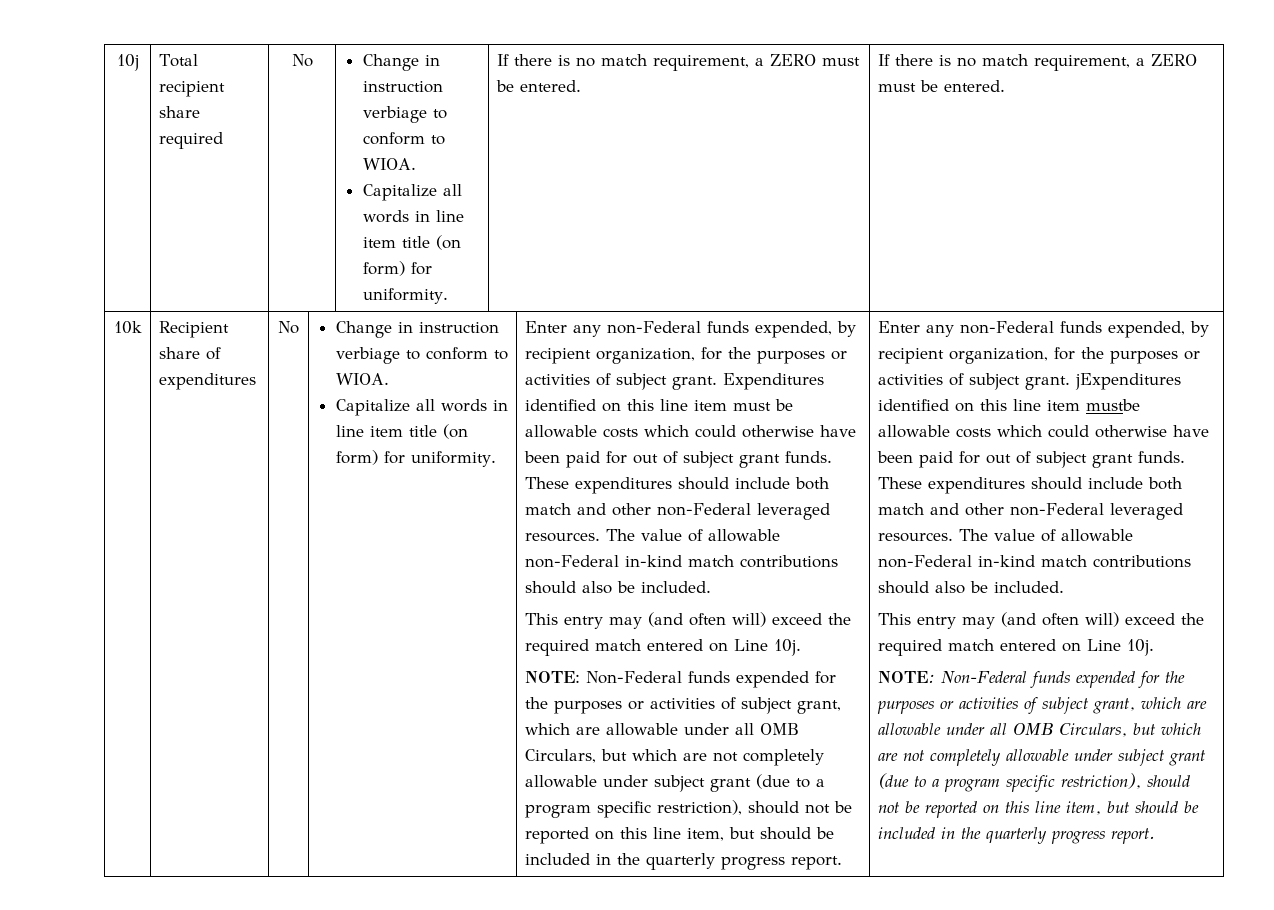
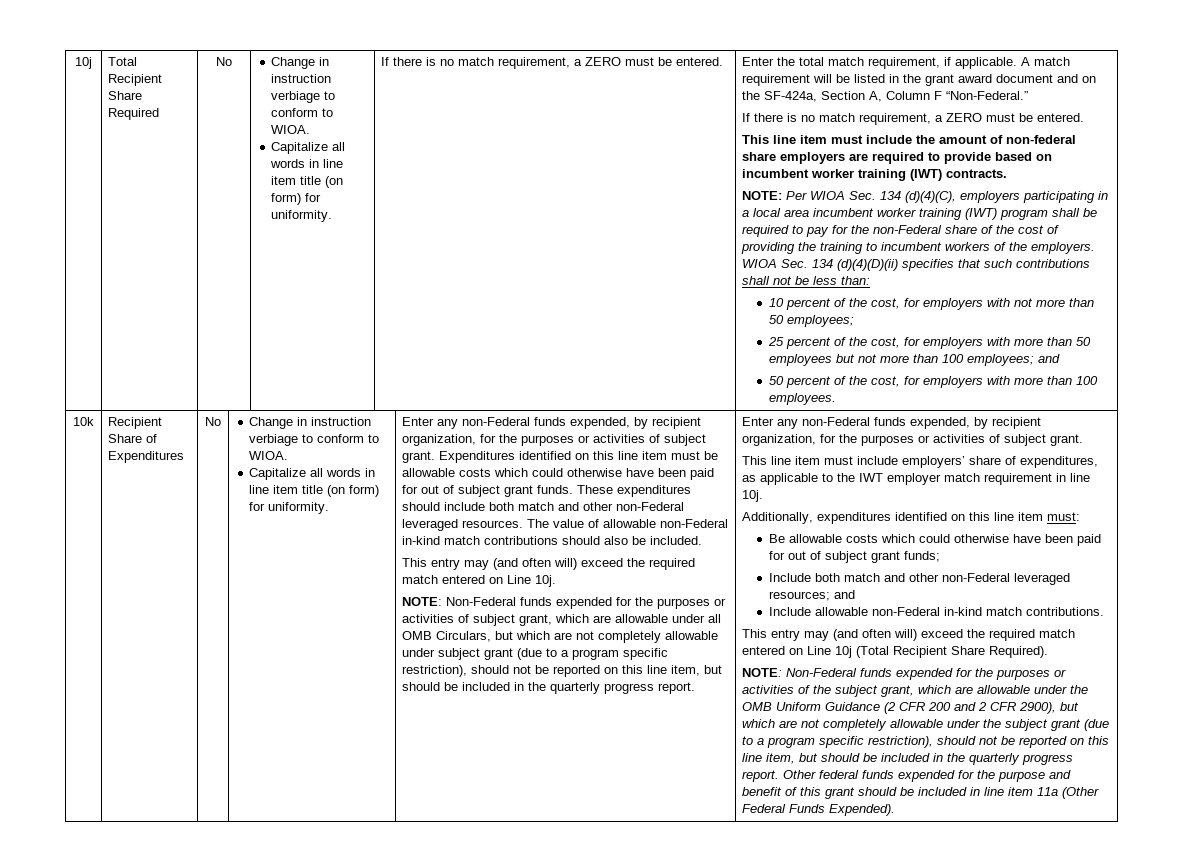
- Total recipient share required
+ Total Recipient Share Required
+ Enter the total match requirement, if applicable. A match requirement will be listed in the grant award document and on the SF-424a, Section A, Column F “Non-Federal.”
+ This line item must include the amount of non-federal share employers are required to provide based on incumbent worker training (IWT) contracts.
+ NOTE: Per WIOA Sec. 134 (d)(4)(C), employers participating in a local area incumbent worker training (IWT) program shall be required to pay for the non-Federal share of the cost of providing the training to incumbent workers of the employers. WIOA Sec. 134 (d)(4)(D)(ii) specifies that such contributions shall not be less than:
+ 10 percent of the cost, for employers with not more than 50 employees;
+ 25 percent of the cost, for employers with more than 50 employees but not more than 100 employees; and
+ 50 percent of the cost, for employers with more than 100 employees.
- Recipient share of expenditures
+ Recipient Share of Expenditures
- Non-Federal funds expended for the purposes or activities of subject grant, which are allowable under all OMB Circulars, but which are not completely allowable under subject grant (due to a program specific restriction), should not be reported on this line item, but should be included in the quarterly progress report. | Enter any non-Federal funds expended, by recipient organization, for the purposes or activities of subject grant. jExpenditures identified on this line item mustbe allowable costs which could otherwise have been paid for out of subject grant funds. These expenditures should include both match and other non-Federal leveraged resources. The value of allowable non-Federal in-kind match contributions should also be included.
- This entry may (and often will) exceed the required match entered on Line 10j.
- NOTE: Non-Federal funds expended for the purposes or activities of subject grant, which are allowable under all OMB Circulars, but which are not completely allowable under subject grant (due to a program specific restriction), should not be reported on this line item, but should be included in the quarterly progress report.
+ Non-Federal funds expended for the purposes or activities of subject grant, which are allowable under all OMB Circulars, but which are not completely allowable under subject grant (due to a program specific restriction), should not be reported on this line item, but should be included in the quarterly progress report. | Enter any non-Federal funds expended, by recipient organization, for the purposes or activities of subject grant.
+ This line item must include employers’ share of expenditures, as applicable to the IWT employer match requirement in line 10j.
+ Additionally, expenditures identified on this line item must:
+ Be allowable costs which could otherwise have been paid for out of subject grant funds;
+ Include both match and other non-Federal leveraged resources; and
+ Include allowable non-Federal in-kind match contributions.
+ This entry may (and often will) exceed the required match entered on Line 10j (Total Recipient Share Required).
+ NOTE: Non-Federal funds expended for the purposes or activities of the subject grant, which are allowable under the OMB Uniform Guidance (2 CFR 200 and 2 CFR 2900), but which are not completely allowable under the subject grant (due to a program specific restriction), should not be reported on this line item, but should be included in the quarterly progress report.
+ Other federal funds expended for the purpose and benefit of this grant should be included in line item 11a (Other Federal Funds Expended).

